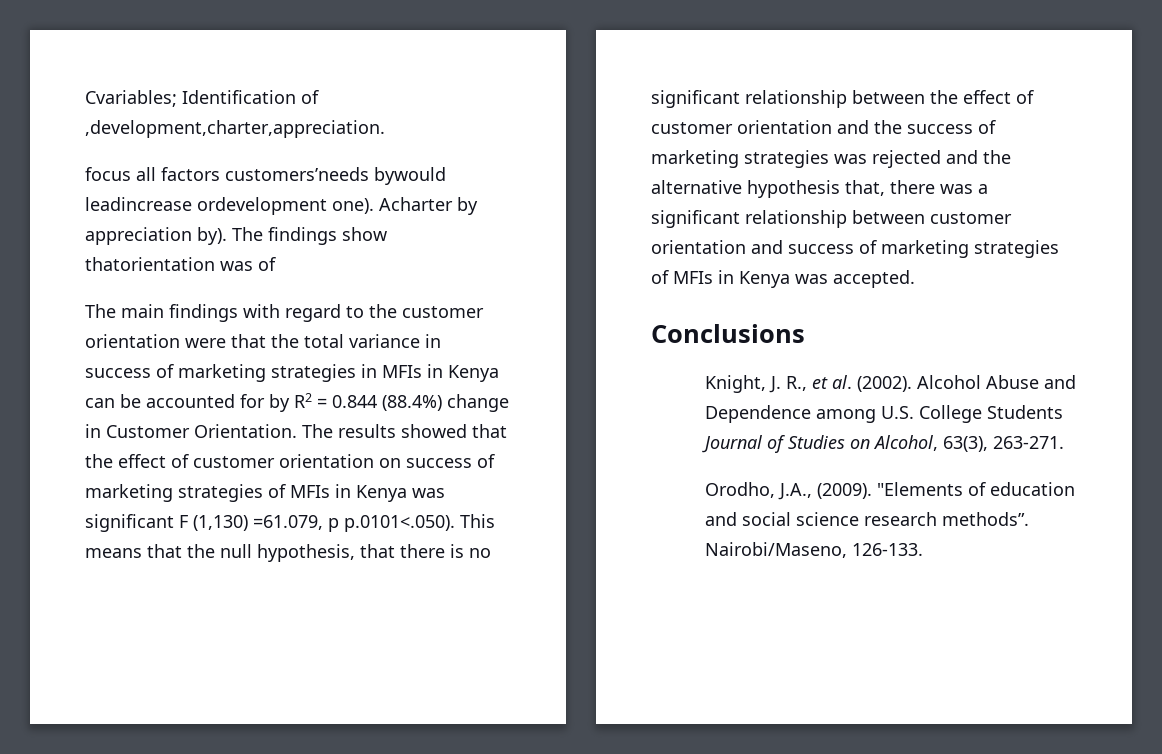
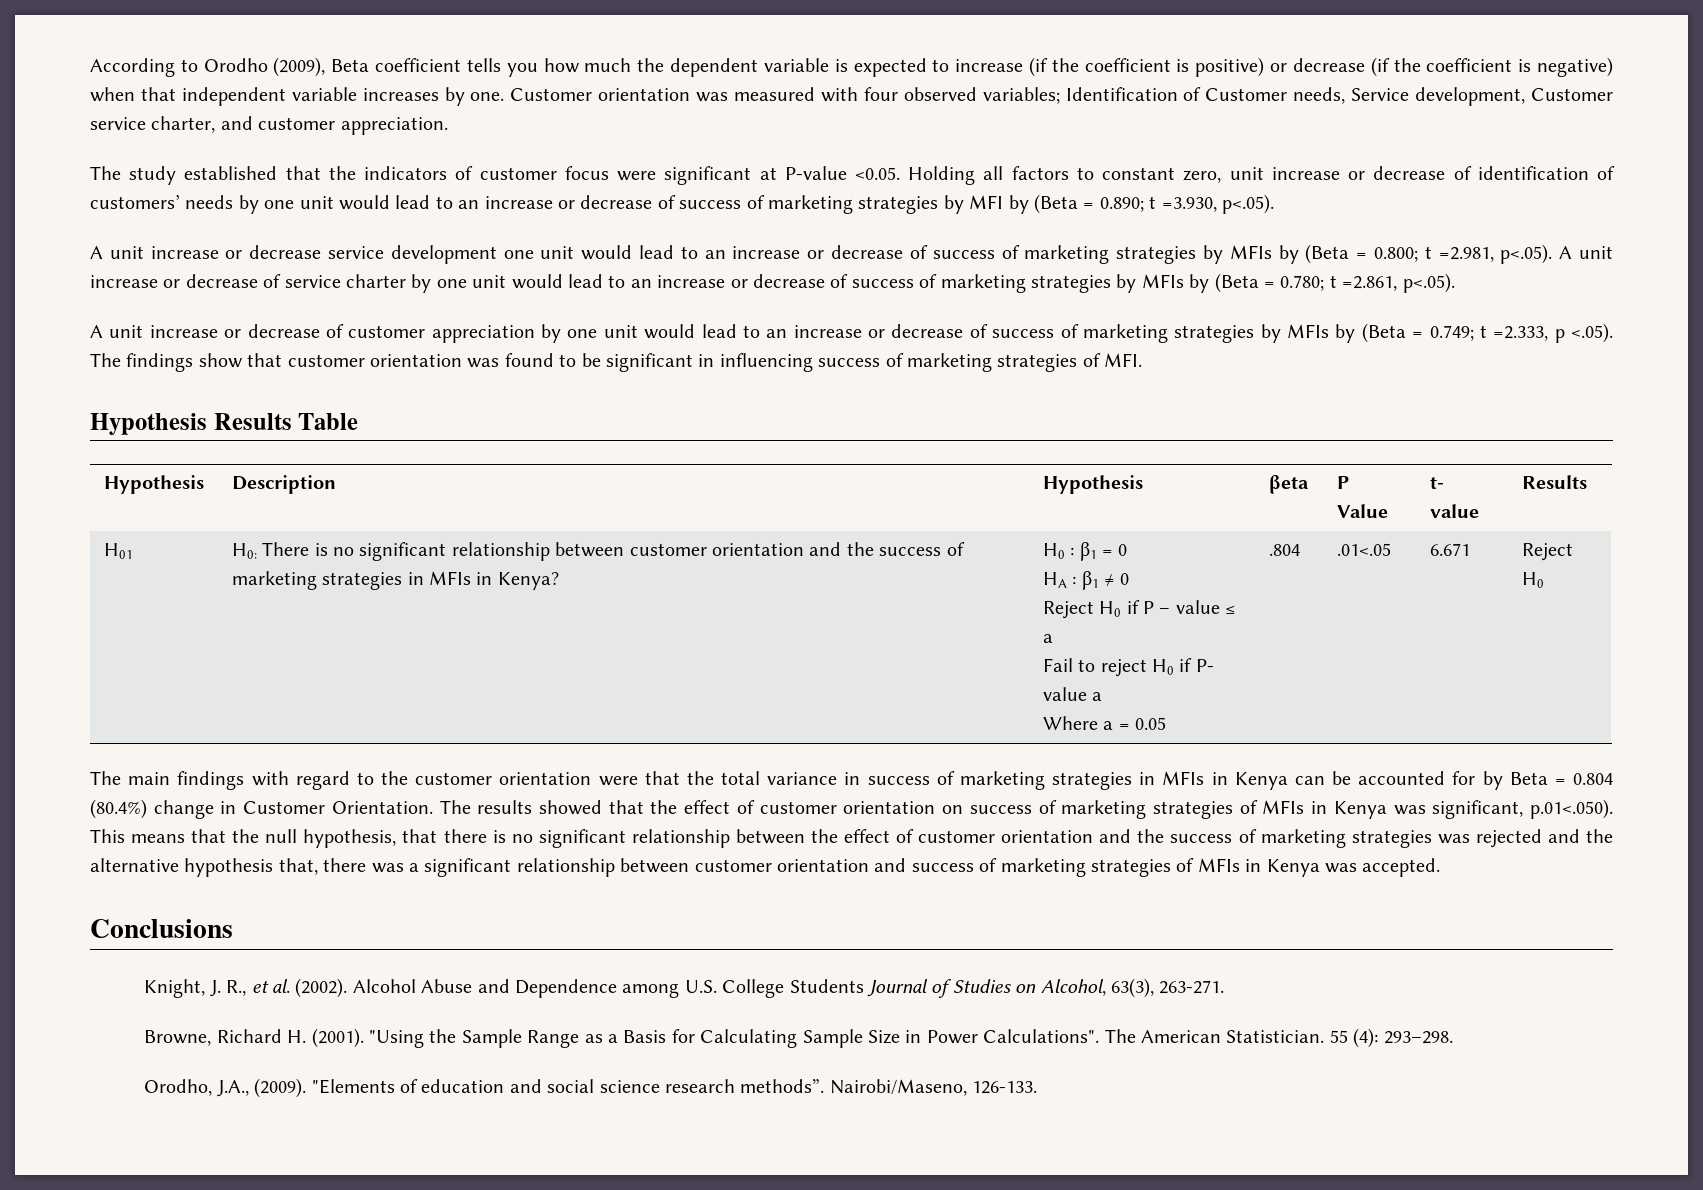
- Cvariables; Identification of ,development,charter,appreciation.
- focus all factors customers’needs bywould leadincrease ordevelopment one). Acharter by appreciation by). The findings show thatorientation was of
+ According to Orodho (2009), Beta coefficient tells you how much the dependent variable is expected to increase (if the coefficient is positive) or decrease (if the coefficient is negative) when that independent variable increases by one. Customer orientation was measured with four observed variables; Identification of Customer needs, Service development, Customer service charter, and customer appreciation.
+ The study established that the indicators of customer focus were significant at P-value <0.05. Holding all factors to constant zero, unit increase or decrease of identification of customers’ needs by one unit would lead to an increase or decrease of success of marketing strategies by MFI by (Beta = 0.890; t =3.930, p<.05).
+ A unit increase or decrease service development one unit would lead to an increase or decrease of success of marketing strategies by MFIs by (Beta = 0.800; t =2.981, p<.05). A unit increase or decrease of service charter by one unit would lead to an increase or decrease of success of marketing strategies by MFIs by (Beta = 0.780; t =2.861, p<.05).
+ A unit increase or decrease of customer appreciation by one unit would lead to an increase or decrease of success of marketing strategies by MFIs by (Beta = 0.749; t =2.333, p <.05). The findings show that customer orientation was found to be significant in influencing success of marketing strategies of MFI.
+ Hypothesis Results Table
+ Hypothesis | Description | Hypothesis | βeta | P Value | t- value | Results
+ H01 | H0: There is no significant relationship between customer orientation and the success of marketing strategies in MFIs in Kenya? | H0 : β1 = 0
+ HA : β1 ≠ 0
+ Reject H0 if P – value ≤ a
+ Fail to reject H0 if P- value a
+ Where a = 0.05 | .804 | .01<.05 | 6.671 | Reject H0
- The main findings with regard to the customer orientation were that the total variance in success of marketing strategies in MFIs in Kenya can be accounted for by R2 = 0.844 (88.4%) change in Customer Orientation.
+ The main findings with regard to the customer orientation were that the total variance in success of marketing strategies in MFIs in Kenya can be accounted for by Beta = 0.804 (80.4%) change in Customer Orientation.
- The results showed that the effect of customer orientation on success of marketing strategies of MFIs in Kenya was significant F (1,130) =61.079, p p.0101<.050). This means that the null hypothesis, that there is no significant relationship between the effect of customer orientation and the success of marketing strategies was rejected and the alternative hypothesis that, there was a significant relationship between customer orientation and success of marketing strategies of MFIs in Kenya was accepted.
+ The results showed that the effect of customer orientation on success of marketing strategies of MFIs in Kenya was significant, p.01<.050). This means that the null hypothesis, that there is no significant relationship between the effect of customer orientation and the success of marketing strategies was rejected and the alternative hypothesis that, there was a significant relationship between customer orientation and success of marketing strategies of MFIs in Kenya was accepted.
+ Browne, Richard H. (2001). "Using the Sample Range as a Basis for Calculating Sample Size in Power Calculations". The American Statistician. 55 (4): 293–298.

